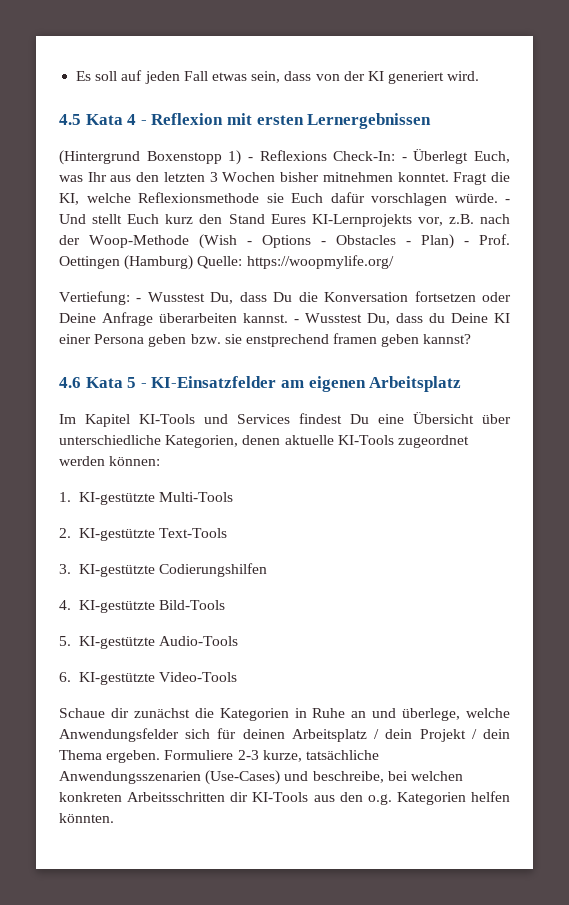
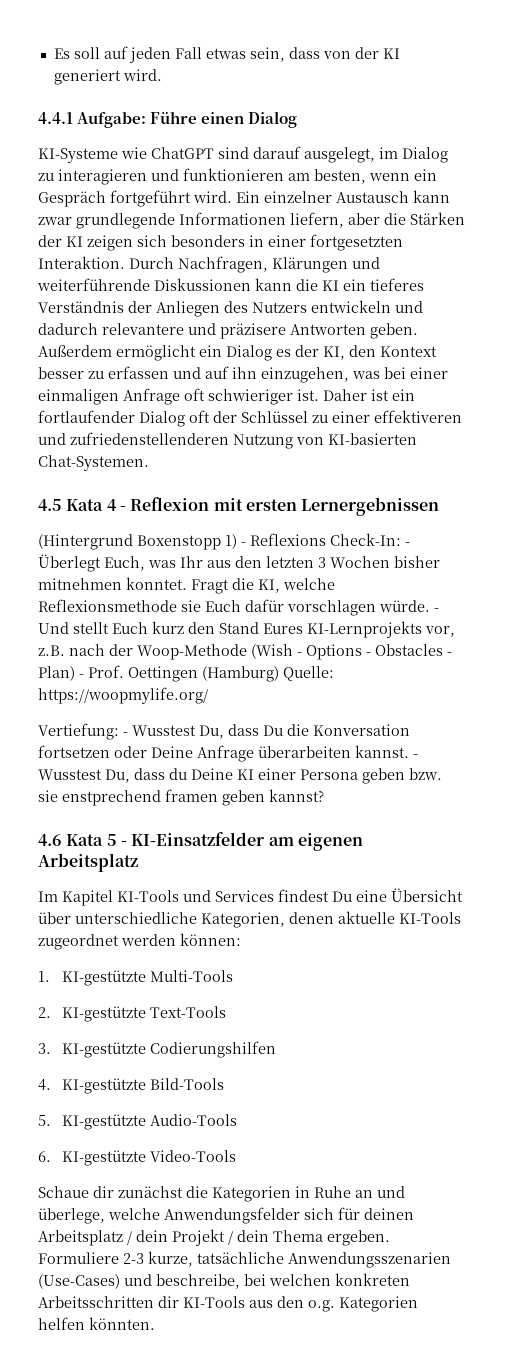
+ 4.4.1 Aufgabe: Führe einen Dialog
+ KI-Systeme wie ChatGPT sind darauf ausgelegt, im Dialog zu interagieren und funktionieren am besten, wenn ein Gespräch fortgeführt wird. Ein einzelner Austausch kann zwar grundlegende Informationen liefern, aber die Stärken der KI zeigen sich besonders in einer fortgesetzten Interaktion. Durch Nachfragen, Klärungen und weiterführende Diskussionen kann die KI ein tieferes Verständnis der Anliegen des Nutzers entwickeln und dadurch relevantere und präzisere Antworten geben. Außerdem ermöglicht ein Dialog es der KI, den Kontext besser zu erfassen und auf ihn einzugehen, was bei einer einmaligen Anfrage oft schwieriger ist. Daher ist ein fortlaufender Dialog oft der Schlüssel zu einer effektiveren und zufriedenstellenderen Nutzung von KI-basierten Chat-Systemen.

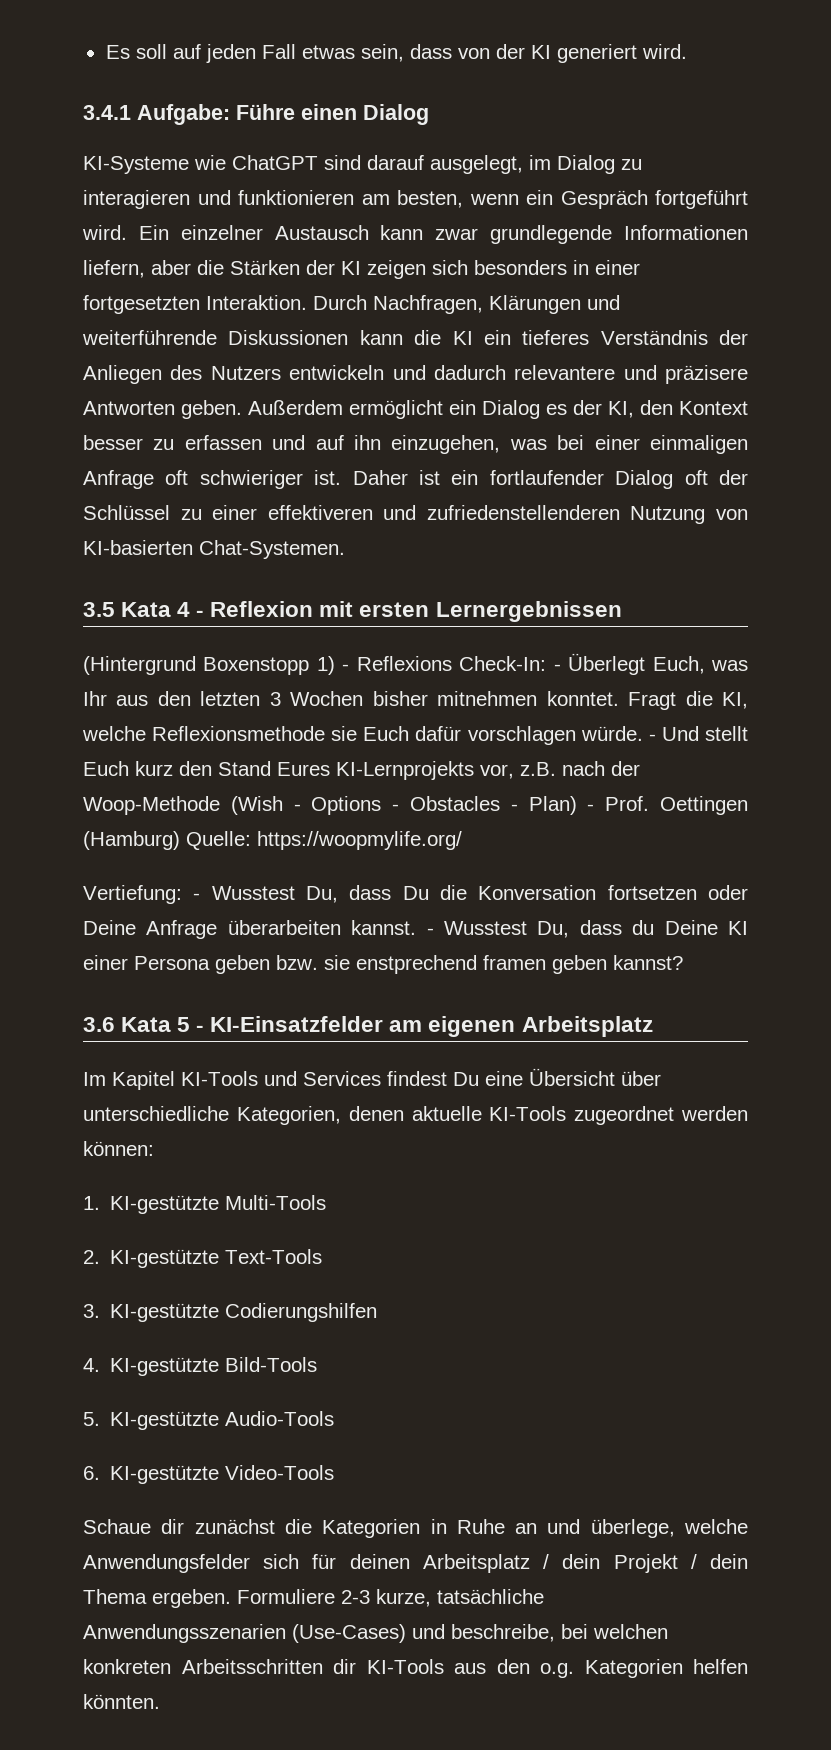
- 4.4.1 Aufgabe: Führe einen Dialog
+ 3.4.1 Aufgabe: Führe einen Dialog
- 4.5 Kata 4 - Reflexion mit ersten Lernergebnissen
+ 3.5 Kata 4 - Reflexion mit ersten Lernergebnissen
- 4.6 Kata 5 - KI-Einsatzfelder am eigenen Arbeitsplatz
+ 3.6 Kata 5 - KI-Einsatzfelder am eigenen Arbeitsplatz

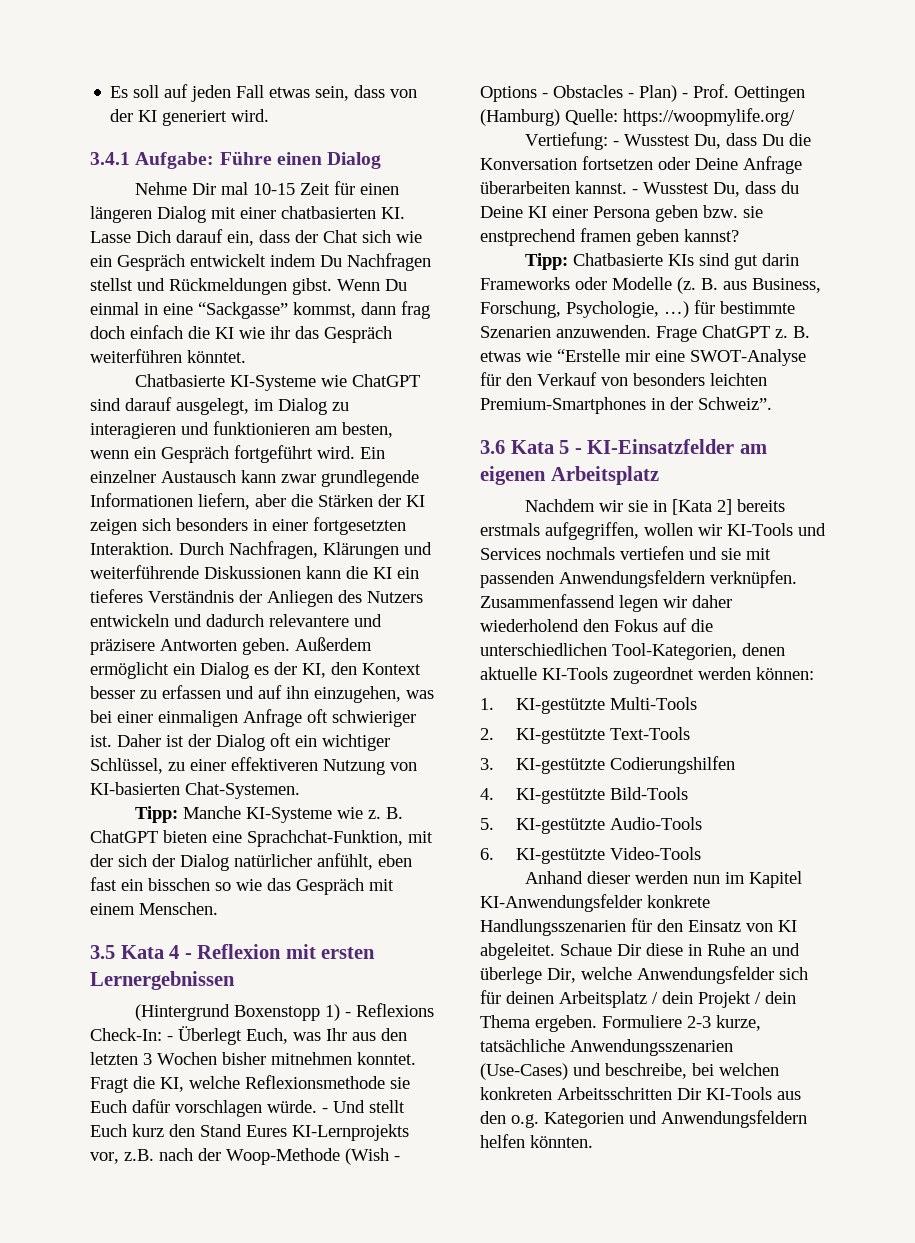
- KI-Systeme wie ChatGPT sind darauf ausgelegt, im Dialog zu interagieren und funktionieren am besten, wenn ein Gespräch fortgeführt wird.
+ Nehme Dir mal 10-15 Zeit für einen längeren Dialog mit einer chatbasierten KI. Lasse Dich darauf ein, dass der Chat sich wie ein Gespräch entwickelt indem Du Nachfragen stellst und Rückmeldungen gibst. Wenn Du einmal in eine “Sackgasse” kommst, dann frag doch einfach die KI wie ihr das Gespräch weiterführen könntet.
+ Chatbasierte KI-Systeme wie ChatGPT sind darauf ausgelegt, im Dialog zu interagieren und funktionieren am besten, wenn ein Gespräch fortgeführt wird.
- Daher ist ein fortlaufender Dialog oft der Schlüssel zu einer effektiveren und zufriedenstellenderen Nutzung von KI-basierten Chat-Systemen.
+ Daher ist der Dialog oft ein wichtiger Schlüssel, zu einer effektiveren Nutzung von KI-basierten Chat-Systemen.
+ Tipp: Manche KI-Systeme wie z. B. ChatGPT bieten eine Sprachchat-Funktion, mit der sich der Dialog natürlicher anfühlt, eben fast ein bisschen so wie das Gespräch mit einem Menschen.
+ Tipp: Chatbasierte KIs sind gut darin Frameworks oder Modelle (z. B. aus Business, Forschung, Psychologie, …) für bestimmte Szenarien anzuwenden. Frage ChatGPT z. B. etwas wie “Erstelle mir eine SWOT-Analyse für den Verkauf von besonders leichten Premium-Smartphones in der Schweiz”.
- Im Kapitel KI-Tools und Services findest Du eine Übersicht über unterschiedliche Kategorien, denen aktuelle KI-Tools zugeordnet werden können:
+ Nachdem wir sie in [Kata 2] bereits erstmals aufgegriffen, wollen wir KI-Tools und Services nochmals vertiefen und sie mit passenden Anwendungsfeldern verknüpfen. Zusammenfassend legen wir daher wiederholend den Fokus auf die unterschiedlichen Tool-Kategorien, denen aktuelle KI-Tools zugeordnet werden können:
- Schaue dir zunächst die Kategorien in Ruhe an und überlege, welche Anwendungsfelder sich für deinen Arbeitsplatz / dein Projekt / dein Thema ergeben.
+ Anhand dieser werden nun im Kapitel KI-Anwendungsfelder konkrete Handlungsszenarien für den Einsatz von KI abgeleitet. Schaue Dir diese in Ruhe an und überlege Dir, welche Anwendungsfelder sich für deinen Arbeitsplatz / dein Projekt / dein Thema ergeben.
- Formuliere 2-3 kurze, tatsächliche Anwendungsszenarien (Use-Cases) und beschreibe, bei welchen konkreten Arbeitsschritten dir KI-Tools aus den o.g. Kategorien helfen könnten.
+ Formuliere 2-3 kurze, tatsächliche Anwendungsszenarien (Use-Cases) und beschreibe, bei welchen konkreten Arbeitsschritten Dir KI-Tools aus den o.g. Kategorien und Anwendungsfeldern helfen könnten.

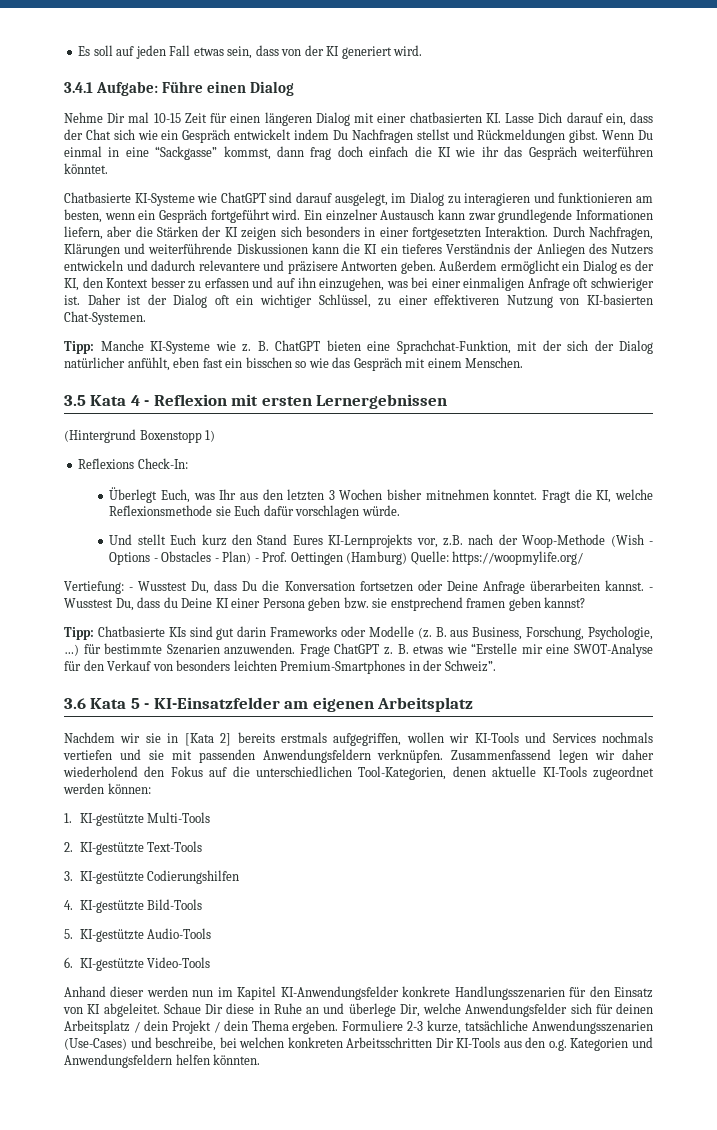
- (Hintergrund Boxenstopp 1) - Reflexions Check-In: - Überlegt Euch, was Ihr aus den letzten 3 Wochen bisher mitnehmen konntet.
+ (Hintergrund Boxenstopp 1)
+ Reflexions Check-In:
+ Überlegt Euch, was Ihr aus den letzten 3 Wochen bisher mitnehmen konntet.
- Fragt die KI, welche Reflexionsmethode sie Euch dafür vorschlagen würde. - Und stellt Euch kurz den Stand Eures KI-Lernprojekts vor, z.B. nach der Woop-Methode (Wish - Options - Obstacles - Plan) - Prof. Oettingen (Hamburg) Quelle: https://woopmylife.org/
+ Fragt die KI, welche Reflexionsmethode sie Euch dafür vorschlagen würde.
+ Und stellt Euch kurz den Stand Eures KI-Lernprojekts vor, z.B. nach der Woop-Methode (Wish - Options - Obstacles - Plan) - Prof. Oettingen (Hamburg) Quelle: https://woopmylife.org/

